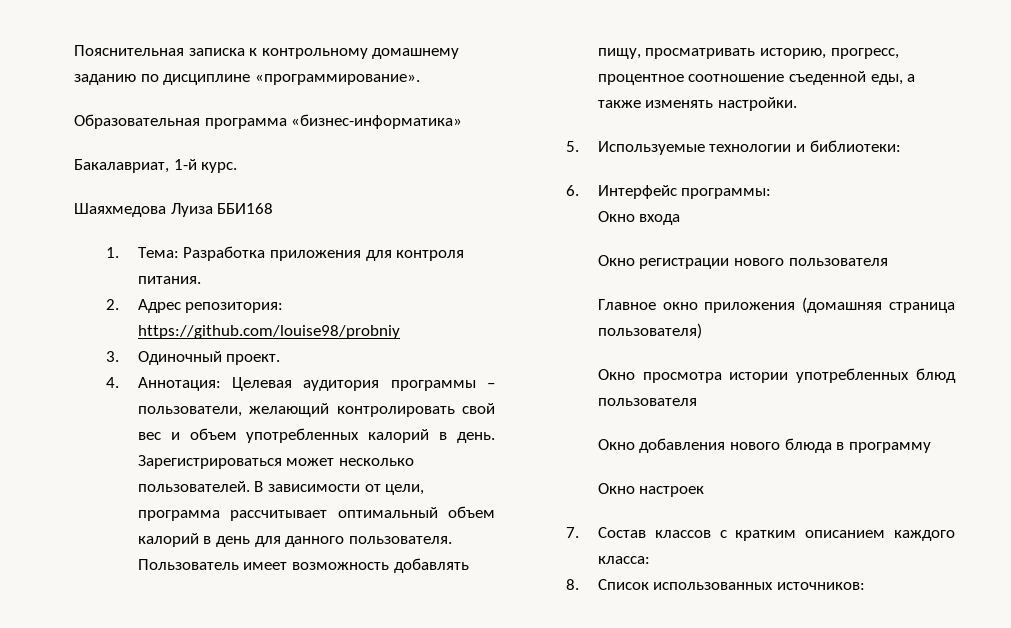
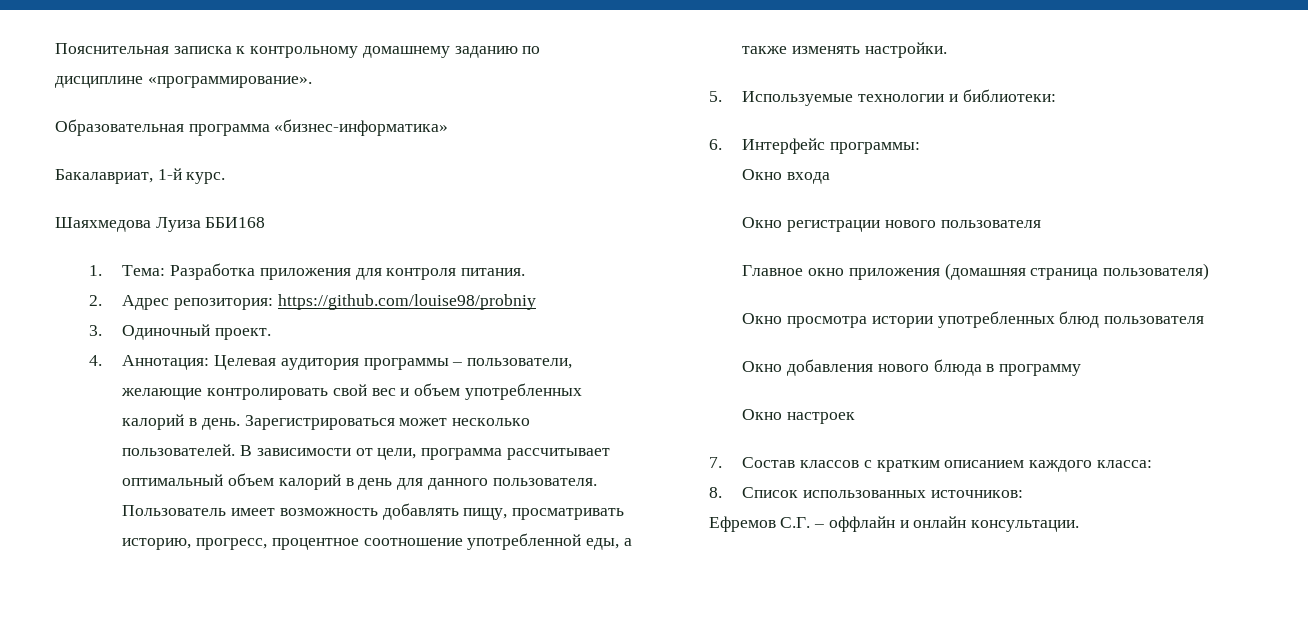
- 4. Аннотация: Целевая аудитория программы – пользователи, желающий контролировать свой вес и объем употребленных калорий в день.
+ 4. Аннотация: Целевая аудитория программы – пользователи, желающие контролировать свой вес и объем употребленных калорий в день.
- Пользователь имеет возможность добавлять пищу, просматривать историю, прогресс, процентное соотношение съеденной еды, а также изменять настройки.
+ Пользователь имеет возможность добавлять пищу, просматривать историю, прогресс, процентное соотношение употребленной еды, а также изменять настройки.
+ Ефремов С.Г. – оффлайн и онлайн консультации.

